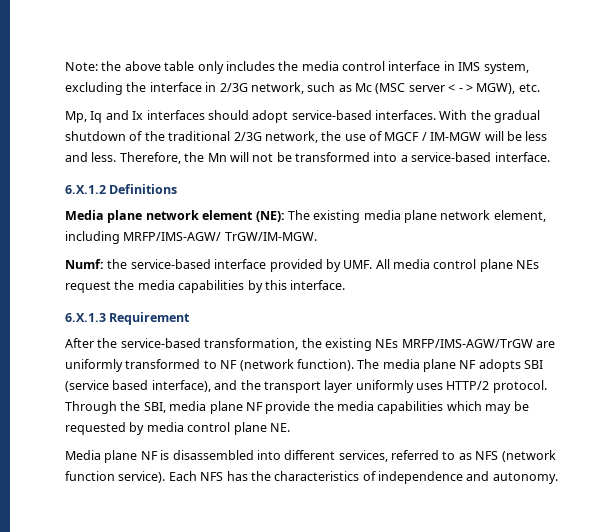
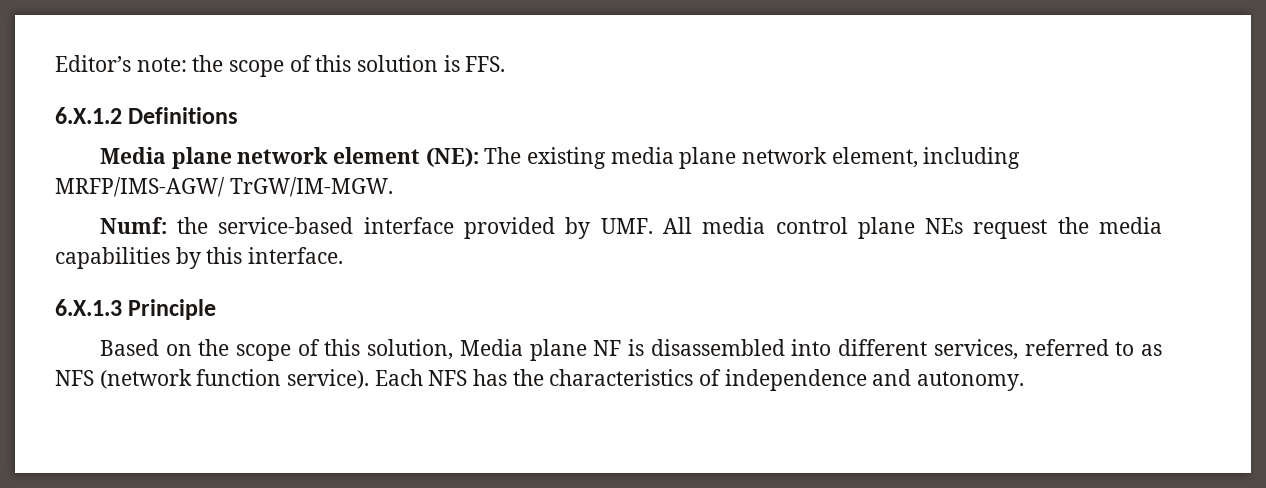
- Note: the above table only includes the media control interface in IMS system, excluding the interface in 2/3G network, such as Mc (MSC server < - > MGW), etc.
- Mp, Iq and Ix interfaces should adopt service-based interfaces. With the gradual shutdown of the traditional 2/3G network, the use of MGCF / IM-MGW will be less and less. Therefore, the Mn will not be transformed into a service-based interface.
+ Editor’s note: the scope of this solution is FFS.
- 6.X.1.3 Requirement
- After the service-based transformation, the existing NEs MRFP/IMS-AGW/TrGW are uniformly transformed to NF (network function). The media plane NF adopts SBI (service based interface), and the transport layer uniformly uses HTTP/2 protocol. Through the SBI, media plane NF provide the media capabilities which may be requested by media control plane NE.
- Media plane NF is disassembled into different services, referred to as NFS (network function service).
+ 6.X.1.3 Principle
+ Based on the scope of this solution, Media plane NF is disassembled into different services, referred to as NFS (network function service).

